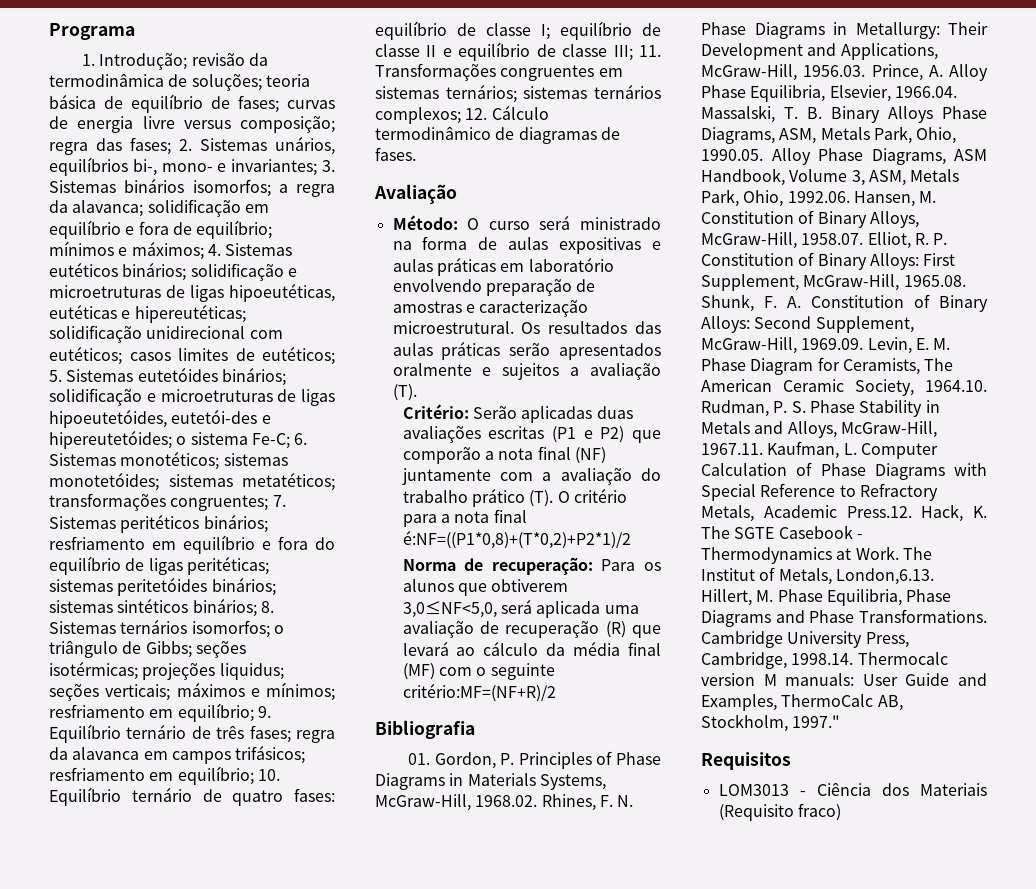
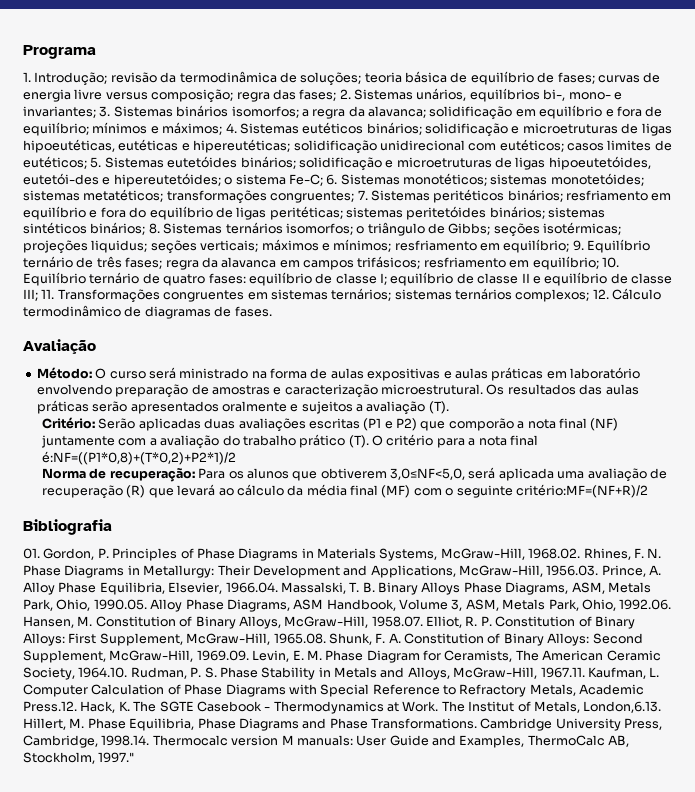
- Requisitos
- LOM3013 - Ciência dos Materiais (Requisito fraco)

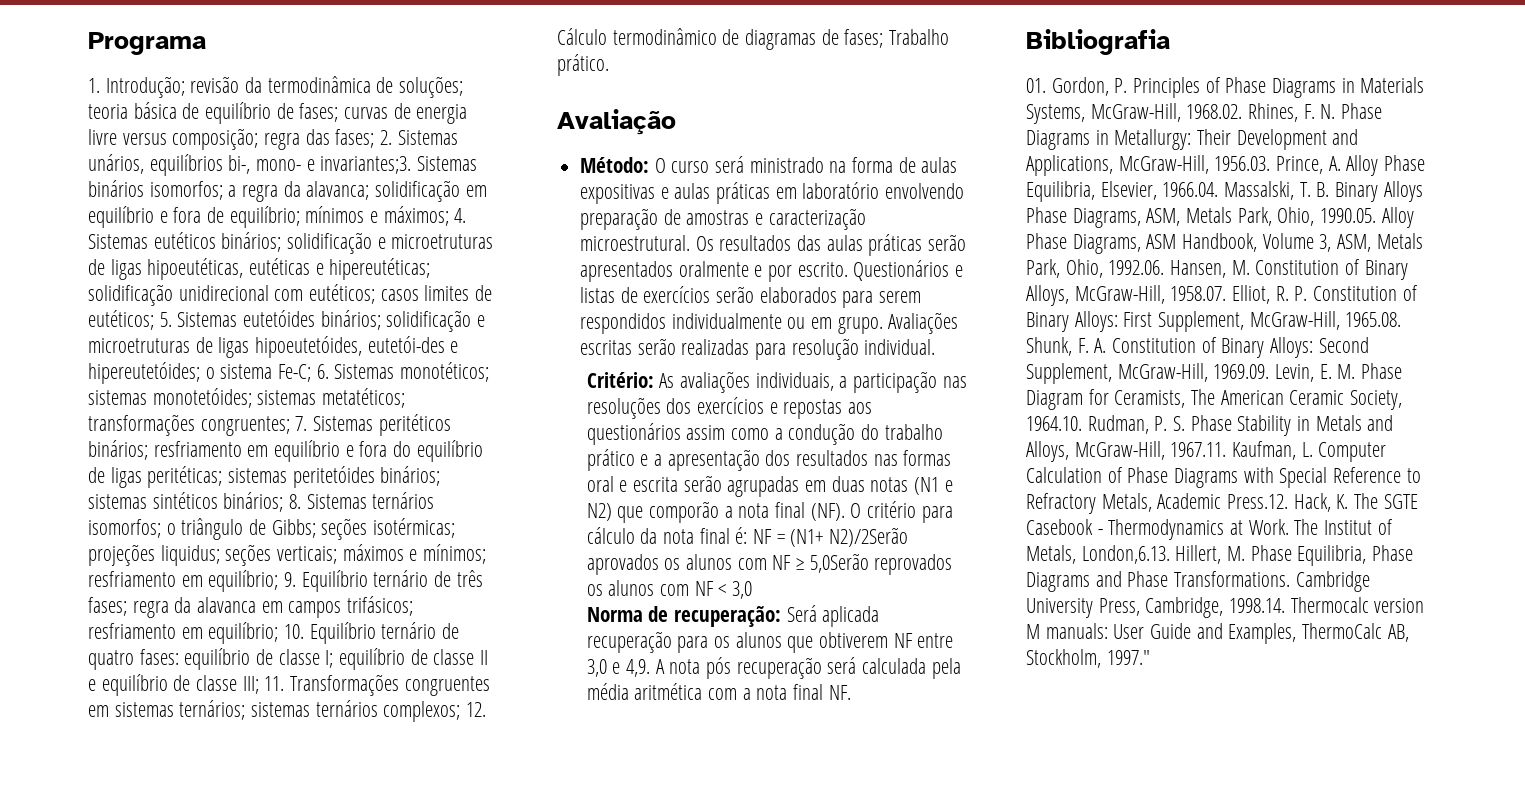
- 2. Sistemas unários, equilíbrios bi-, mono- e invariantes; 3. Sistemas binários isomorfos;
+ 2. Sistemas unários, equilíbrios bi-, mono- e invariantes;3. Sistemas binários isomorfos;
- 12. Cálculo termodinâmico de diagramas de fases.
+ 12. Cálculo termodinâmico de diagramas de fases; Trabalho prático.
- Os resultados das aulas práticas serão apresentados oralmente e sujeitos a avaliação (T).
- Critério: Serão aplicadas duas avaliações escritas (P1 e P2) que comporão a nota final (NF) juntamente com a avaliação do trabalho prático (T). O critério para a nota final é:NF=((P1*0,8)+(T*0,2)+P2*1)/2
- Norma de recuperação: Para os alunos que obtiverem 3,0≤NF<5,0, será aplicada uma avaliação de recuperação (R) que levará ao cálculo da média final (MF) com o seguinte critério:MF=(NF+R)/2
+ Os resultados das aulas práticas serão apresentados oralmente e por escrito. Questionários e listas de exercícios serão elaborados para serem respondidos individualmente ou em grupo. Avaliações escritas serão realizadas para resolução individual.
+ Critério: As avaliações individuais, a participação nas resoluções dos exercícios e repostas aos questionários assim como a condução do trabalho prático e a apresentação dos resultados nas formas oral e escrita serão agrupadas em duas notas (N1 e N2) que comporão a nota final (NF). O critério para cálculo da nota final é: NF = (N1+ N2)/2Serão aprovados os alunos com NF ≥ 5,0Serão reprovados os alunos com NF < 3,0
+ Norma de recuperação: Será aplicada recuperação para os alunos que obtiverem NF entre 3,0 e 4,9. A nota pós recuperação será calculada pela média aritmética com a nota final NF.

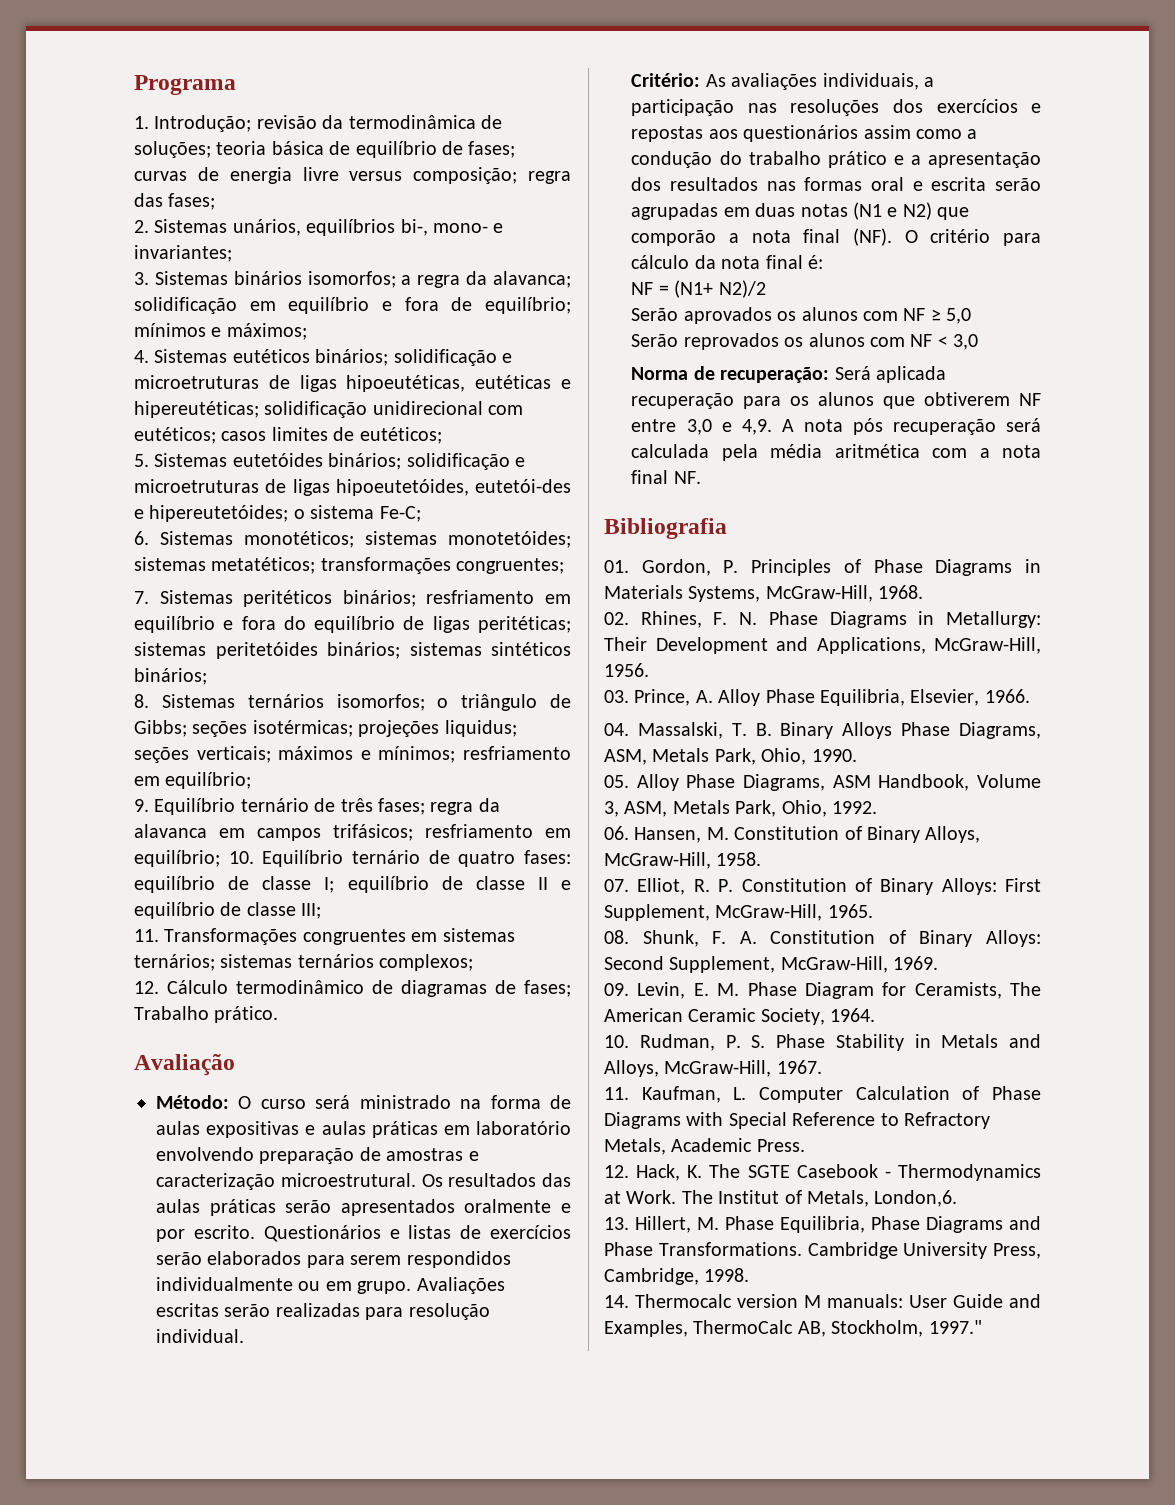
- regra das fases; 2. Sistemas unários, equilíbrios bi-, mono- e invariantes;3. Sistemas binários isomorfos;
+ regra das fases;
+ 2. Sistemas unários, equilíbrios bi-, mono- e invariantes;
+ 3. Sistemas binários isomorfos;
- mínimos e máximos; 4. Sistemas eutéticos binários;
+ mínimos e máximos;
+ 4. Sistemas eutéticos binários;
- casos limites de eutéticos; 5. Sistemas eutetóides binários;
+ casos limites de eutéticos;
+ 5. Sistemas eutetóides binários;
- o sistema Fe-C; 6. Sistemas monotéticos;
+ o sistema Fe-C;
+ 6. Sistemas monotéticos;
- transformações congruentes; 7. Sistemas peritéticos binários;
+ transformações congruentes;
+ 7. Sistemas peritéticos binários;
- sistemas sintéticos binários; 8. Sistemas ternários isomorfos;
+ sistemas sintéticos binários;
+ 8. Sistemas ternários isomorfos;
- máximos e mínimos; resfriamento em equilíbrio; 9. Equilíbrio ternário de três fases;
+ máximos e mínimos; resfriamento em equilíbrio;
+ 9. Equilíbrio ternário de três fases;
- equilíbrio de classe II e equilíbrio de classe III; 11. Transformações congruentes em sistemas ternários;
+ equilíbrio de classe II e equilíbrio de classe III;
+ 11. Transformações congruentes em sistemas ternários;
- sistemas ternários complexos; 12. Cálculo termodinâmico de diagramas de fases;
+ sistemas ternários complexos;
+ 12. Cálculo termodinâmico de diagramas de fases;
- As avaliações individuais, a participação nas resoluções dos exercícios e repostas aos questionários assim como a condução do trabalho prático e a apresentação dos resultados nas formas oral e escrita serão agrupadas em duas notas (N1 e N2) que comporão a nota final (NF). O critério para cálculo da nota final é: NF = (N1+ N2)/2Serão aprovados os alunos com NF ≥ 5,0Serão reprovados os alunos com NF < 3,0
+ As avaliações individuais, a participação nas resoluções dos exercícios e repostas aos questionários assim como a condução do trabalho prático e a apresentação dos resultados nas formas oral e escrita serão agrupadas em duas notas (N1 e N2) que comporão a nota final (NF). O critério para cálculo da nota final é:
+ NF = (N1+ N2)/2
+ Serão aprovados os alunos com NF ≥ 5,0
+ Serão reprovados os alunos com NF < 3,0
- 01. Gordon, P. Principles of Phase Diagrams in Materials Systems, McGraw-Hill, 1968.02. Rhines, F. N. Phase Diagrams in Metallurgy:
+ 01. Gordon, P. Principles of Phase Diagrams in Materials Systems, McGraw-Hill, 1968.
+ 02. Rhines, F. N. Phase Diagrams in Metallurgy:
- Their Development and Applications, McGraw-Hill, 1956.03. Prince, A. Alloy Phase Equilibria, Elsevier, 1966.04. Massalski, T. B. Binary Alloys Phase Diagrams, ASM, Metals Park, Ohio, 1990.05. Alloy Phase Diagrams, ASM Handbook, Volume 3, ASM, Metals Park, Ohio, 1992.06. Hansen, M. Constitution of Binary Alloys, McGraw-Hill, 1958.07. Elliot, R. P. Constitution of Binary Alloys:
+ Their Development and Applications, McGraw-Hill, 1956.
+ 03. Prince, A. Alloy Phase Equilibria, Elsevier, 1966.
+ 04. Massalski, T. B. Binary Alloys Phase Diagrams, ASM, Metals Park, Ohio, 1990.
+ 05. Alloy Phase Diagrams, ASM Handbook, Volume 3, ASM, Metals Park, Ohio, 1992.
+ 06. Hansen, M. Constitution of Binary Alloys, McGraw-Hill, 1958.
+ 07. Elliot, R. P. Constitution of Binary Alloys:
- First Supplement, McGraw-Hill, 1965.08. Shunk, F. A. Constitution of Binary Alloys:
+ First Supplement, McGraw-Hill, 1965.
+ 08. Shunk, F. A. Constitution of Binary Alloys:
- Second Supplement, McGraw-Hill, 1969.09. Levin, E. M. Phase Diagram for Ceramists, The American Ceramic Society, 1964.10. Rudman, P. S. Phase Stability in Metals and Alloys, McGraw-Hill, 1967.11. Kaufman, L. Computer Calculation of Phase Diagrams with Special Reference to Refractory Metals, Academic Press.12. Hack, K. The SGTE Casebook - Thermodynamics at Work.
+ Second Supplement, McGraw-Hill, 1969.
+ 09. Levin, E. M. Phase Diagram for Ceramists, The American Ceramic Society, 1964.
+ 10. Rudman, P. S. Phase Stability in Metals and Alloys, McGraw-Hill, 1967.
+ 11. Kaufman, L. Computer Calculation of Phase Diagrams with Special Reference to Refractory Metals, Academic Press.
+ 12. Hack, K. The SGTE Casebook - Thermodynamics at Work.
- The Institut of Metals, London,6.13. Hillert, M. Phase Equilibria, Phase Diagrams and Phase Transformations.
+ The Institut of Metals, London,6.
+ 13. Hillert, M. Phase Equilibria, Phase Diagrams and Phase Transformations.
- Cambridge University Press, Cambridge, 1998.14. Thermocalc version M manuals: User Guide and Examples, ThermoCalc AB, Stockholm, 1997."
+ Cambridge University Press, Cambridge, 1998.
+ 14. Thermocalc version M manuals: User Guide and Examples, ThermoCalc AB, Stockholm, 1997."

